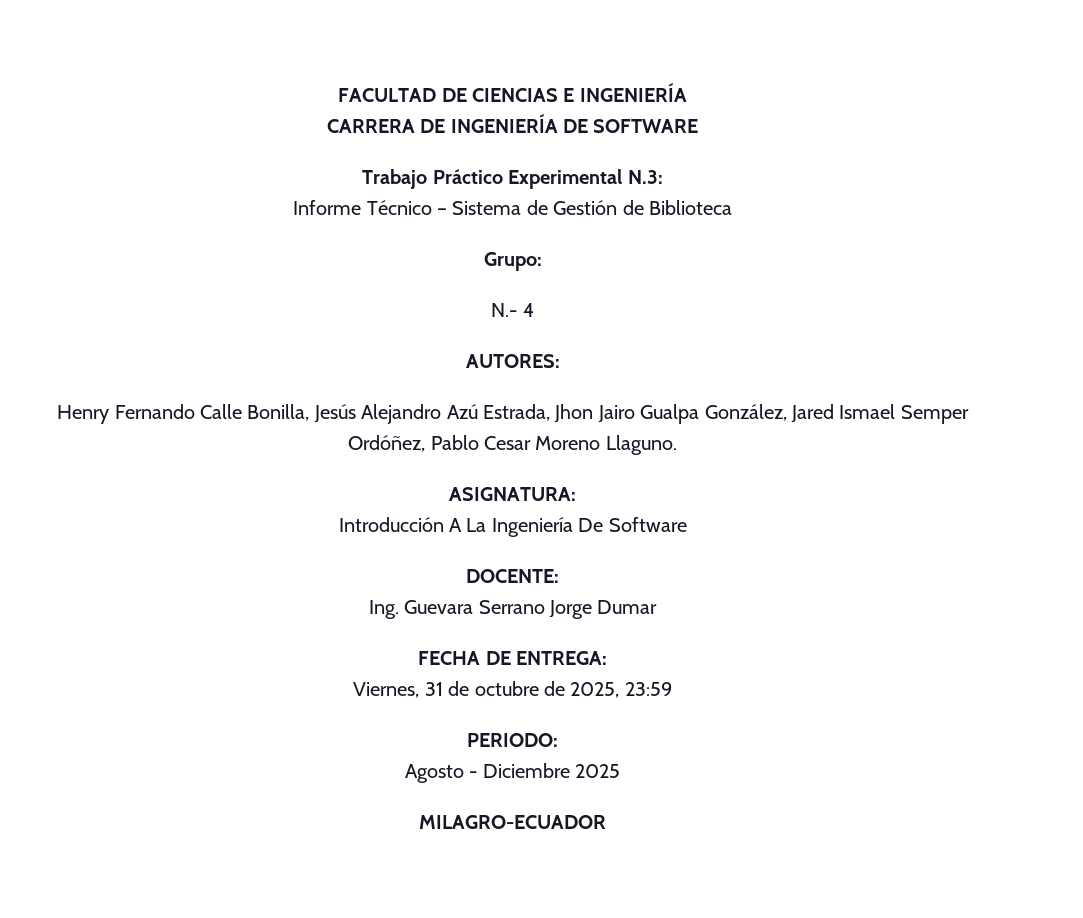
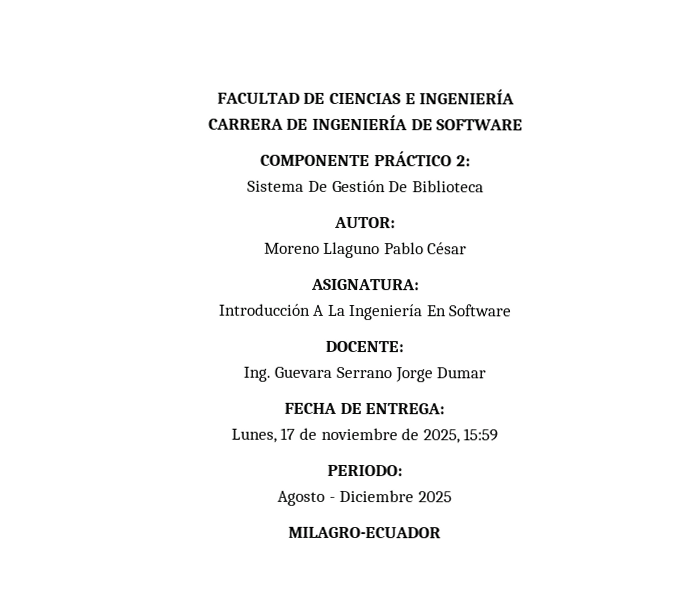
- Trabajo Práctico Experimental N.3:
- Informe Técnico – Sistema de Gestión de Biblioteca
- Grupo:
- N.- 4
- AUTORES:
- Henry Fernando Calle Bonilla, Jesús Alejandro Azú Estrada, Jhon Jairo Gualpa González, Jared Ismael Semper Ordóñez, Pablo Cesar Moreno Llaguno.
+ COMPONENTE PRÁCTICO 2:
+ Sistema De Gestión De Biblioteca
+ AUTOR:
+ Moreno Llaguno Pablo César
- Introducción A La Ingeniería De Software
+ Introducción A La Ingeniería En Software
- Viernes, 31 de octubre de 2025, 23:59
+ Lunes, 17 de noviembre de 2025, 15:59

